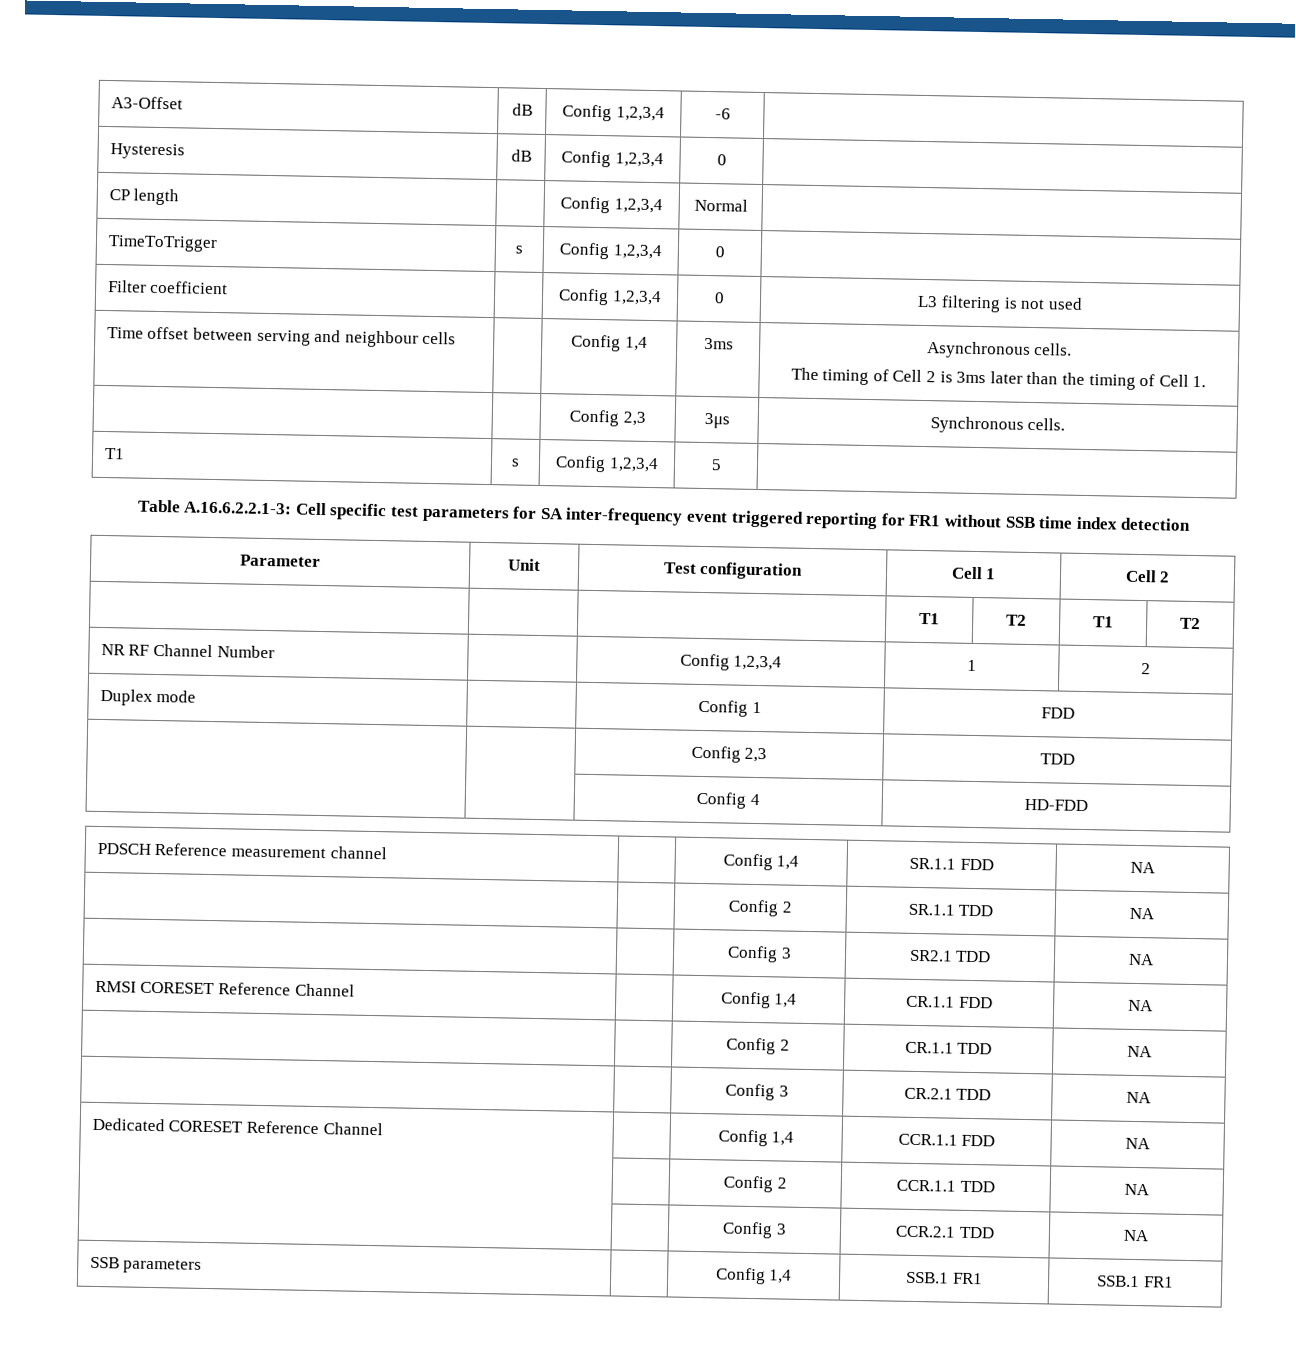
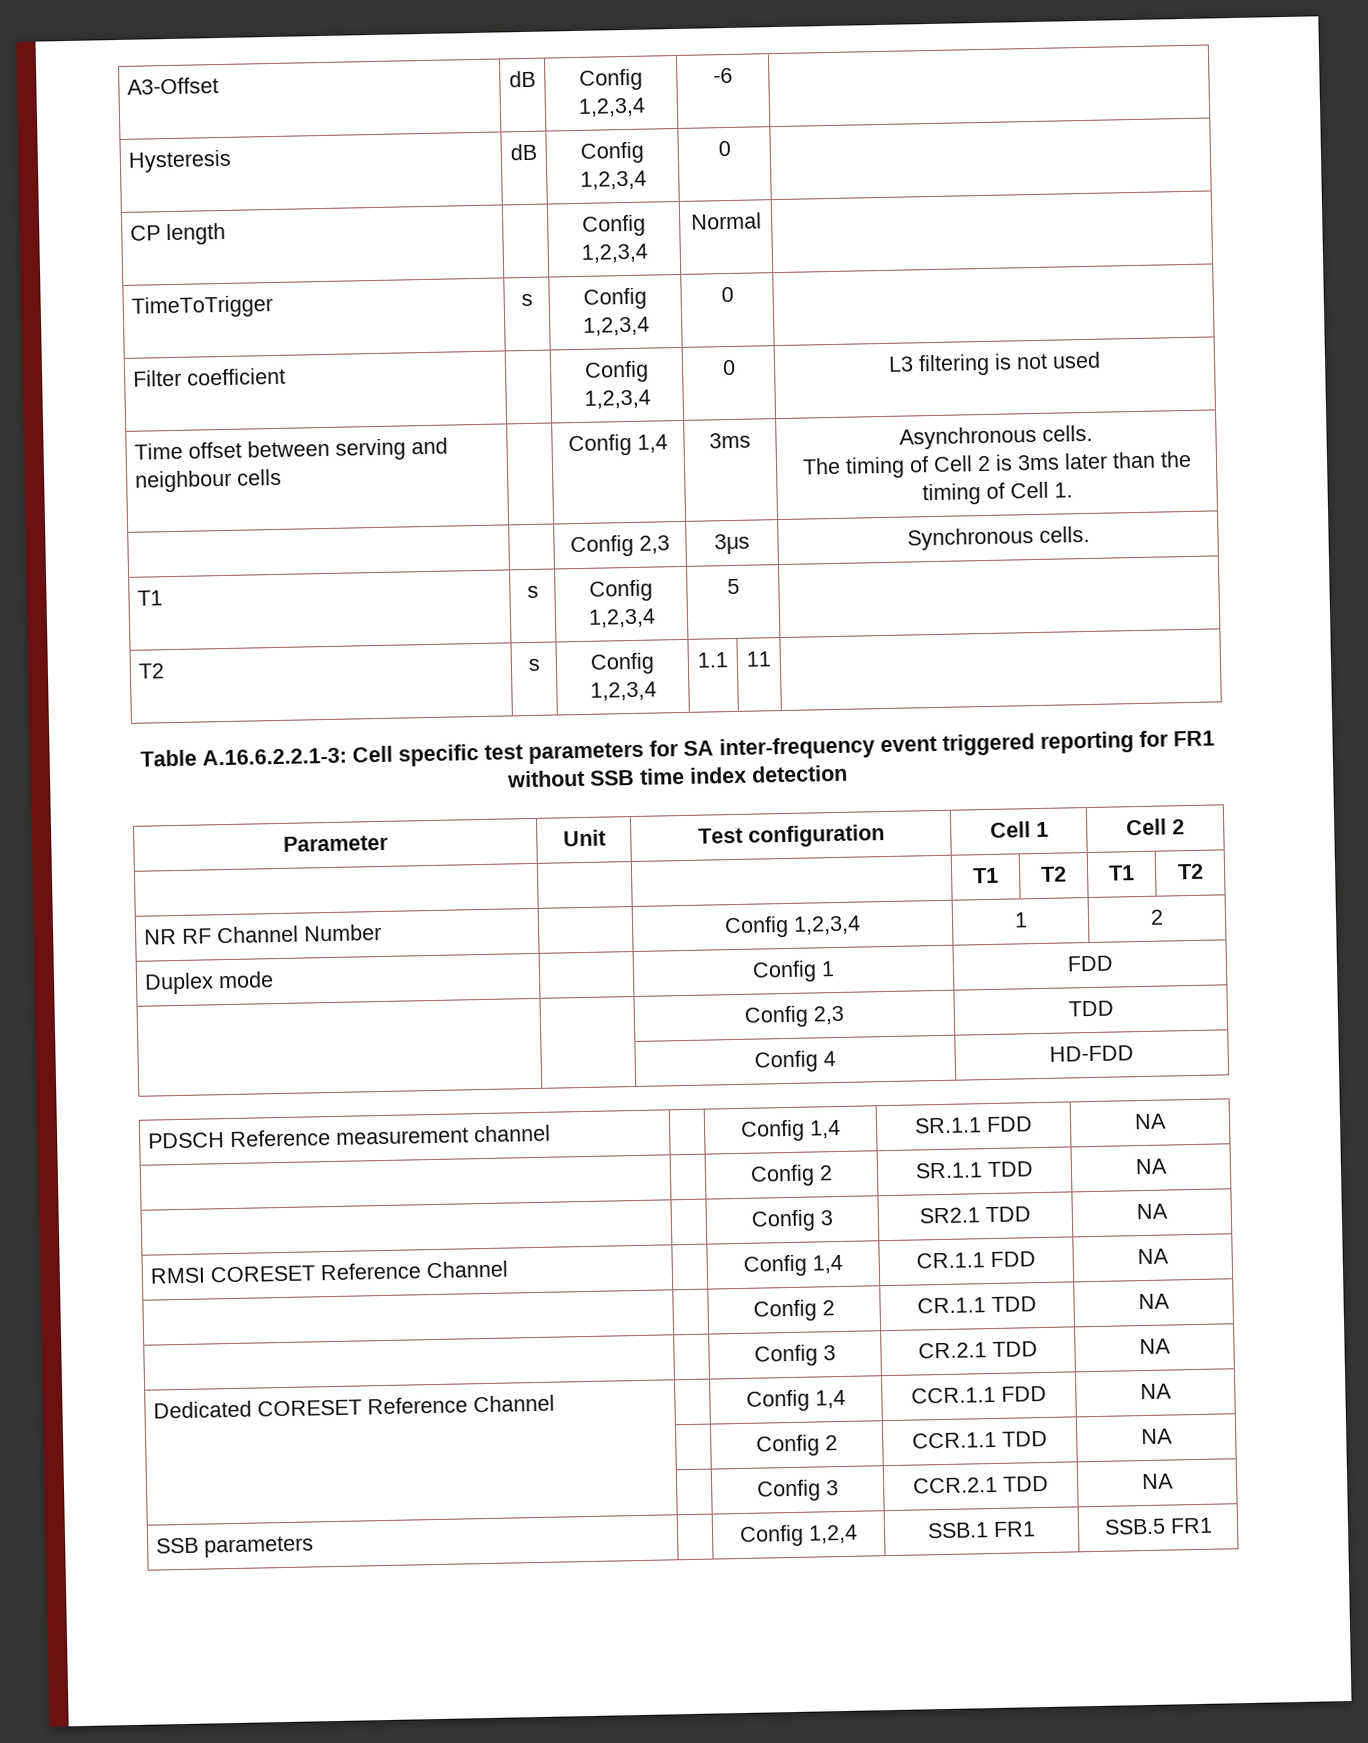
+ T2 | s | Config 1,2,3,4 | 1.1 | 11 |
- SSB parameters | | Config 1,4 | SSB.1 FR1 | SSB.1 FR1
+ SSB parameters | | Config 1,2,4 | SSB.1 FR1 | SSB.5 FR1

